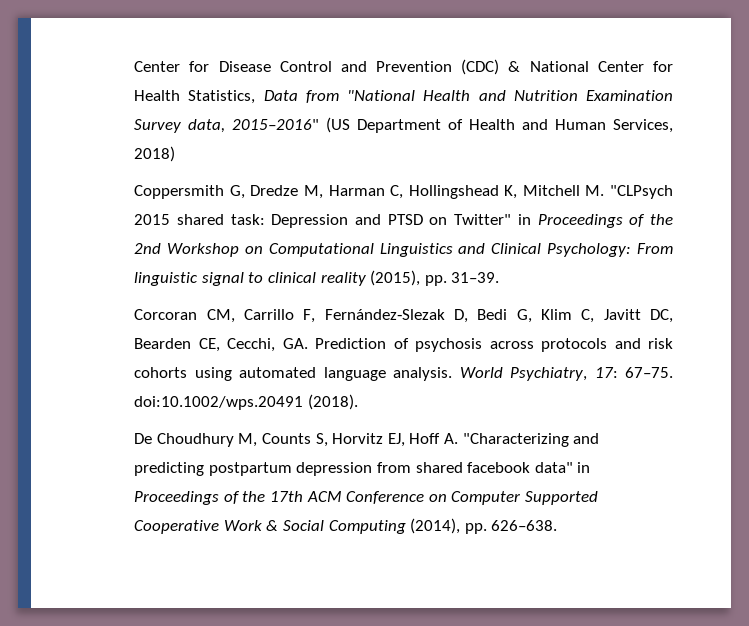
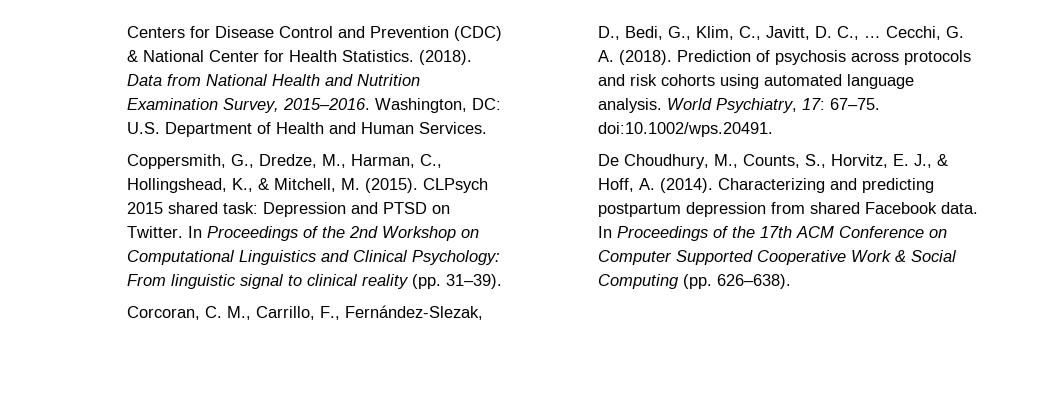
- Center for Disease Control and Prevention (CDC) & National Center for Health Statistics, Data from "National Health and Nutrition Examination Survey data, 2015–2016" (US Department of Health and Human Services, 2018)
- Coppersmith G, Dredze M, Harman C, Hollingshead K, Mitchell M. "CLPsych 2015 shared task: Depression and PTSD on Twitter" in Proceedings of the 2nd Workshop on Computational Linguistics and Clinical Psychology: From linguistic signal to clinical reality (2015), pp. 31–39.
- Corcoran CM, Carrillo F, Fernández‐Slezak D, Bedi G, Klim C, Javitt DC, Bearden CE, Cecchi, GA. Prediction of psychosis across protocols and risk cohorts using automated language analysis.
+ Centers for Disease Control and Prevention (CDC) & National Center for Health Statistics. (2018). Data from National Health and Nutrition Examination Survey, 2015–2016. Washington, DC: U.S. Department of Health and Human Services.
+ Coppersmith, G., Dredze, M., Harman, C., Hollingshead, K., & Mitchell, M. (2015). CLPsych 2015 shared task: Depression and PTSD on Twitter. In Proceedings of the 2nd Workshop on Computational Linguistics and Clinical Psychology: From linguistic signal to clinical reality (pp. 31–39).
+ Corcoran, C. M., Carrillo, F., Fernández‐Slezak, D., Bedi, G., Klim, C., Javitt, D. C., … Cecchi, G. A. (2018). Prediction of psychosis across protocols and risk cohorts using automated language analysis.
- World Psychiatry, 17: 67–75. doi:10.1002/wps.20491 (2018).
+ World Psychiatry, 17: 67–75. doi:10.1002/wps.20491.
- De Choudhury M, Counts S, Horvitz EJ, Hoff A. "Characterizing and predicting postpartum depression from shared facebook data" in Proceedings of the 17th ACM Conference on Computer Supported Cooperative Work & Social Computing (2014), pp. 626–638.
+ De Choudhury, M., Counts, S., Horvitz, E. J., & Hoff, A. (2014). Characterizing and predicting postpartum depression from shared Facebook data. In Proceedings of the 17th ACM Conference on Computer Supported Cooperative Work & Social Computing (pp. 626–638).

